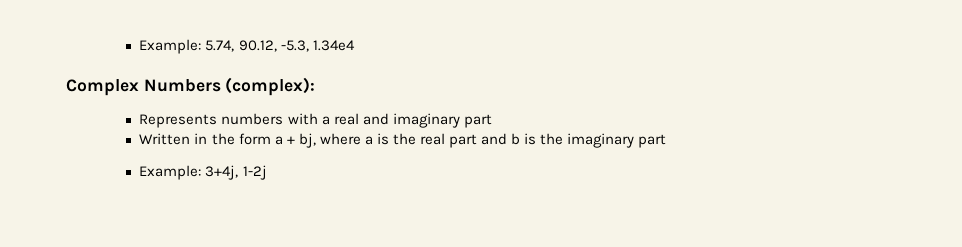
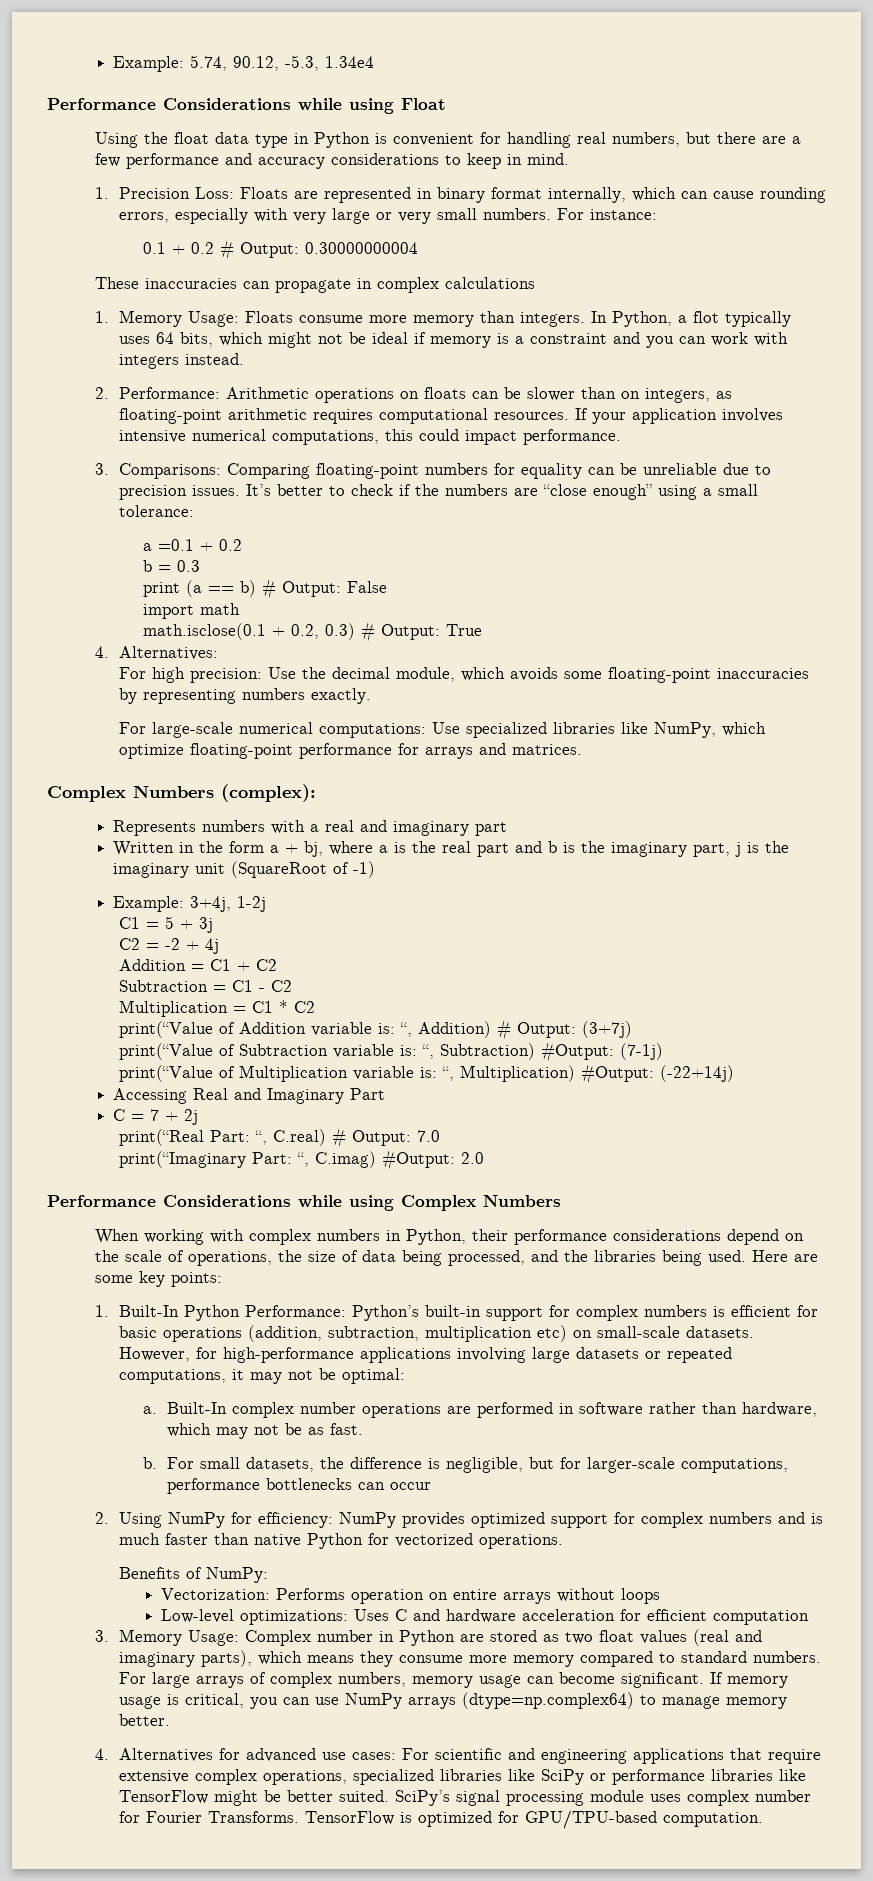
+ Performance Considerations while using Float
+ Using the float data type in Python is convenient for handling real numbers, but there are a few performance and accuracy considerations to keep in mind.
+ 1. Precision Loss: Floats are represented in binary format internally, which can cause rounding errors, especially with very large or very small numbers. For instance:
+ 0.1 + 0.2 # Output: 0.30000000004
+ These inaccuracies can propagate in complex calculations
+ 1. Memory Usage: Floats consume more memory than integers. In Python, a flot typically uses 64 bits, which might not be ideal if memory is a constraint and you can work with integers instead.
+ 2. Performance: Arithmetic operations on floats can be slower than on integers, as floating-point arithmetic requires computational resources. If your application involves intensive numerical computations, this could impact performance.
+ 3. Comparisons: Comparing floating-point numbers for equality can be unreliable due to precision issues. It’s better to check if the numbers are “close enough” using a small tolerance:
+ a =0.1 + 0.2
+ b = 0.3
+ print (a == b) # Output: False
+ import math
+ math.isclose(0.1 + 0.2, 0.3) # Output: True
+ 4. Alternatives:
+ For high precision: Use the decimal module, which avoids some floating-point inaccuracies by representing numbers exactly.
+ For large-scale numerical computations: Use specialized libraries like NumPy, which optimize floating-point performance for arrays and matrices.
- Written in the form a + bj, where a is the real part and b is the imaginary part
+ Written in the form a + bj, where a is the real part and b is the imaginary part, j is the imaginary unit (SquareRoot of -1)
  Example: 3+4j, 1-2j
+ C1 = 5 + 3j
+ C2 = -2 + 4j
+ Addition = C1 + C2
+ Subtraction = C1 - C2
+ Multiplication = C1 * C2
+ print(“Value of Addition variable is: “, Addition) # Output: (3+7j)
+ print(“Value of Subtraction variable is: “, Subtraction) #Output: (7-1j)
+ print(“Value of Multiplication variable is: “, Multiplication) #Output: (-22+14j)
+ Accessing Real and Imaginary Part
+ C = 7 + 2j
+ print(“Real Part: “, C.real) # Output: 7.0
+ print(“Imaginary Part: “, C.imag) #Output: 2.0
+ Performance Considerations while using Complex Numbers
+ When working with complex numbers in Python, their performance considerations depend on the scale of operations, the size of data being processed, and the libraries being used. Here are some key points:
+ 1. Built-In Python Performance: Python’s built-in support for complex numbers is efficient for basic operations (addition, subtraction, multiplication etc) on small-scale datasets. However, for high-performance applications involving large datasets or repeated computations, it may not be optimal:
+ a. Built-In complex number operations are performed in software rather than hardware, which may not be as fast.
+ b. For small datasets, the difference is negligible, but for larger-scale computations, performance bottlenecks can occur
+ 2. Using NumPy for efficiency: NumPy provides optimized support for complex numbers and is much faster than native Python for vectorized operations.
+ Benefits of NumPy:
+ Vectorization: Performs operation on entire arrays without loops
+ Low-level optimizations: Uses C and hardware acceleration for efficient computation
+ 3. Memory Usage: Complex number in Python are stored as two float values (real and imaginary parts), which means they consume more memory compared to standard numbers. For large arrays of complex numbers, memory usage can become significant. If memory usage is critical, you can use NumPy arrays (dtype=np.complex64) to manage memory better.
+ 4. Alternatives for advanced use cases: For scientific and engineering applications that require extensive complex operations, specialized libraries like SciPy or performance libraries like TensorFlow might be better suited. SciPy’s signal processing module uses complex number for Fourier Transforms. TensorFlow is optimized for GPU/TPU-based computation.

